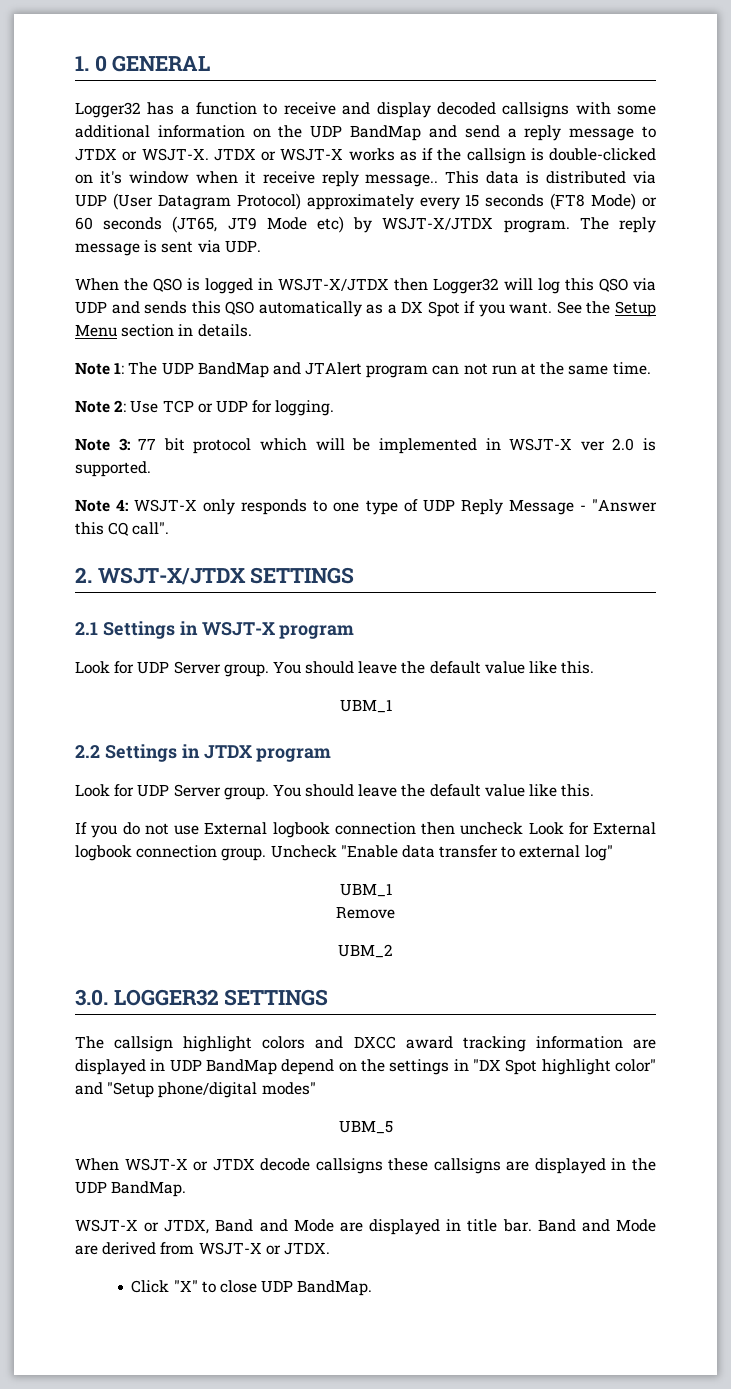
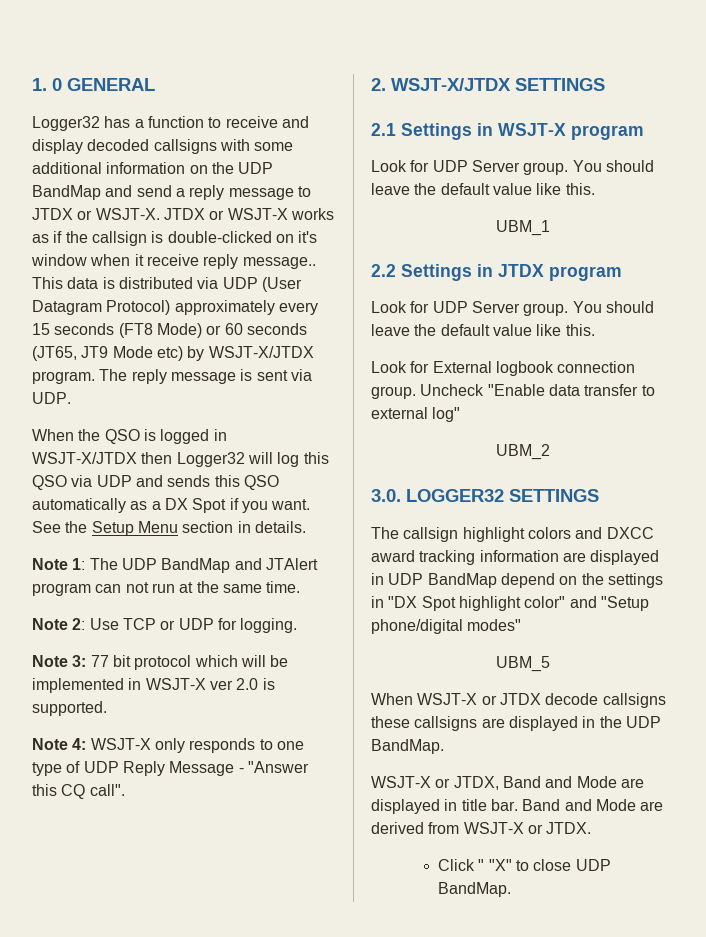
- If you do not use External logbook connection then uncheck Look for External logbook connection group.
+ Look for External logbook connection group.
  Uncheck "Enable data transfer to external log"
- UBM_1
- Remove
- Click "X" to close UDP BandMap.
+ Click " "X" to close UDP BandMap.

